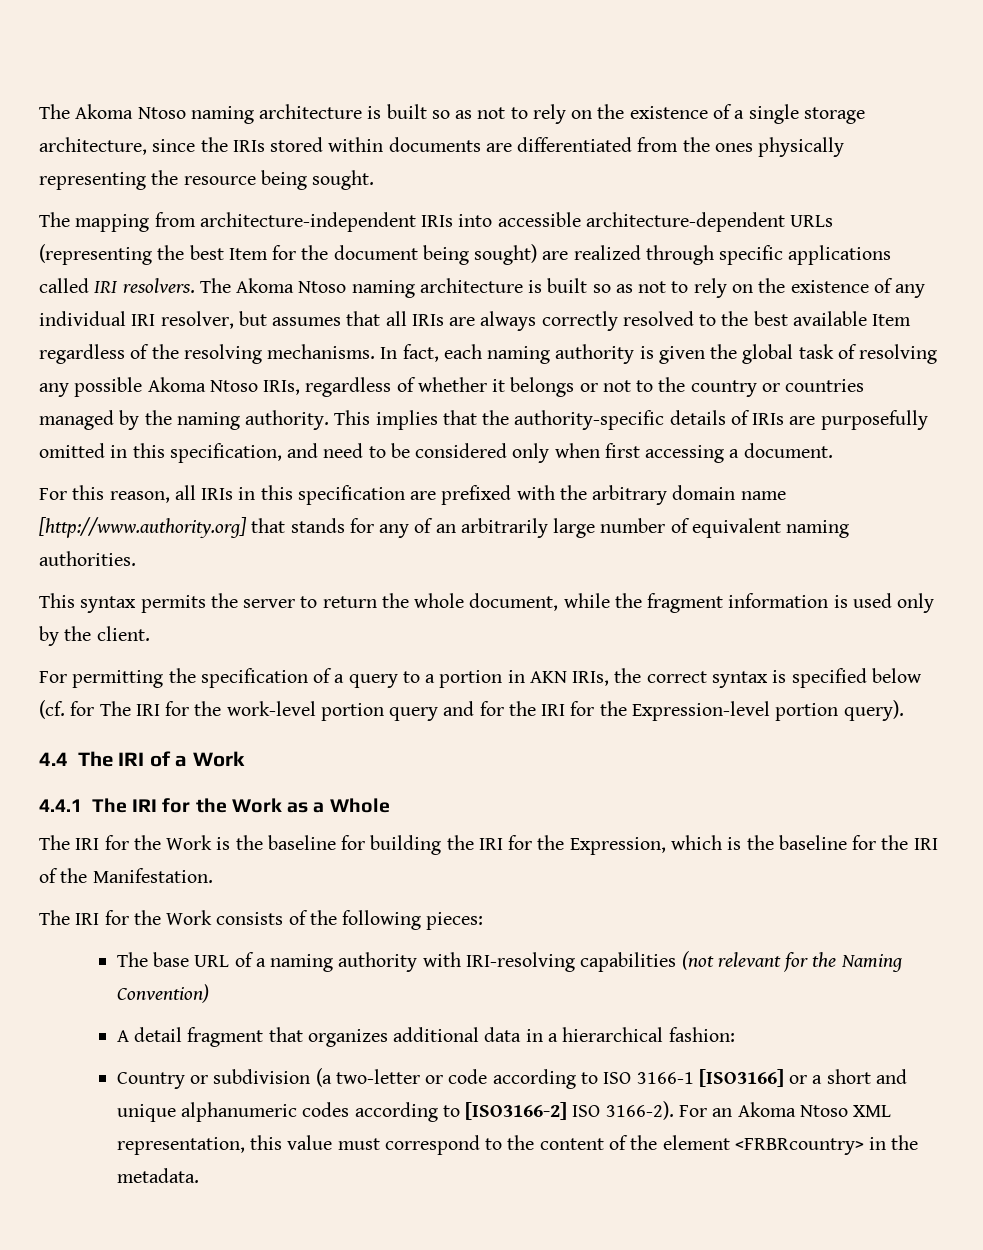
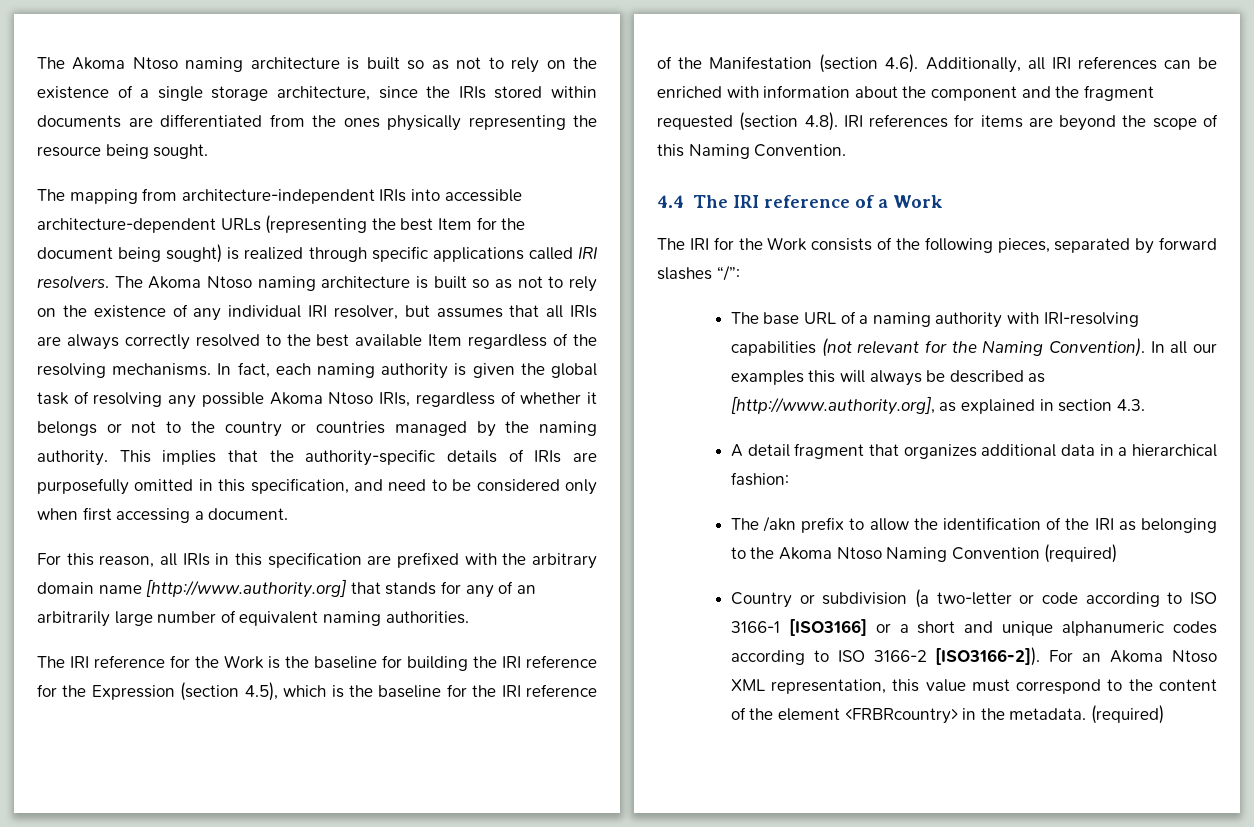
- The mapping from architecture-independent IRIs into accessible architecture-dependent URLs (representing the best Item for the document being sought) are realized through specific applications called IRI resolvers.
+ The mapping from architecture-independent IRIs into accessible architecture-dependent URLs (representing the best Item for the document being sought) is realized through specific applications called IRI resolvers.
- This syntax permits the server to return the whole document, while the fragment information is used only by the client.
- For permitting the specification of a query to a portion in AKN IRIs, the correct syntax is specified below (cf. for The IRI for the work-level portion query and for the IRI for the Expression-level portion query).
- 4.4 The IRI of a Work
- 4.4.1 The IRI for the Work as a Whole
- The IRI for the Work is the baseline for building the IRI for the Expression, which is the baseline for the IRI of the Manifestation.
+ The IRI reference for the Work is the baseline for building the IRI reference for the Expression (section 4.5), which is the baseline for the IRI reference of the Manifestation (section 4.6). Additionally, all IRI references can be enriched with information about the component and the fragment requested (section 4.8). IRI references for items are beyond the scope of this Naming Convention.
+ 4.4 The IRI reference of a Work
- The IRI for the Work consists of the following pieces:
+ The IRI for the Work consists of the following pieces, separated by forward slashes “/”:
- The base URL of a naming authority with IRI-resolving capabilities (not relevant for the Naming Convention)
+ The base URL of a naming authority with IRI-resolving capabilities (not relevant for the Naming Convention). In all our examples this will always be described as [http://www.authority.org], as explained in section 4.3.
+ The /akn prefix to allow the identification of the IRI as belonging to the Akoma Ntoso Naming Convention (required)
- Country or subdivision (a two-letter or code according to ISO 3166-1 [ISO3166] or a short and unique alphanumeric codes according to [ISO3166-2] ISO 3166-2).
+ Country or subdivision (a two-letter or code according to ISO 3166-1 [ISO3166] or a short and unique alphanumeric codes according to ISO 3166-2 [ISO3166-2]).
- For an Akoma Ntoso XML representation, this value must correspond to the content of the element <FRBRcountry> in the metadata.
+ For an Akoma Ntoso XML representation, this value must correspond to the content of the element <FRBRcountry> in the metadata. (required)

